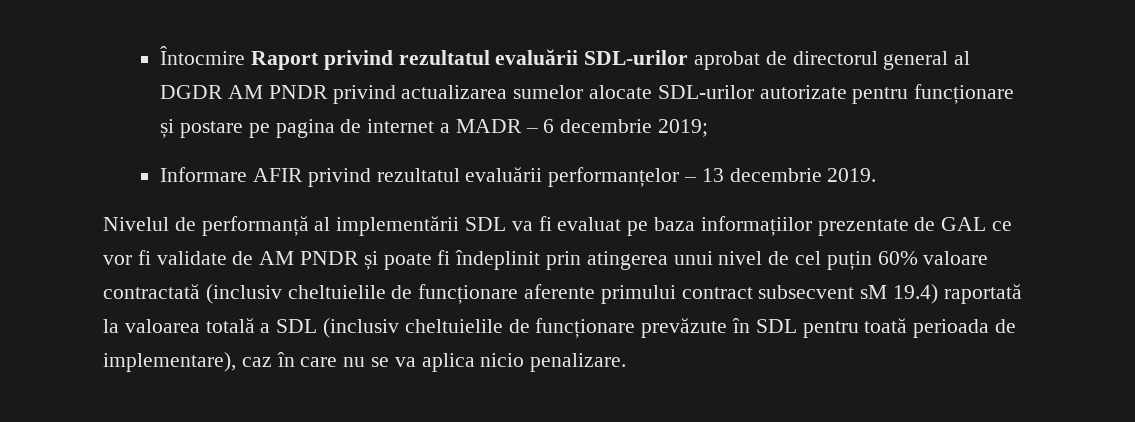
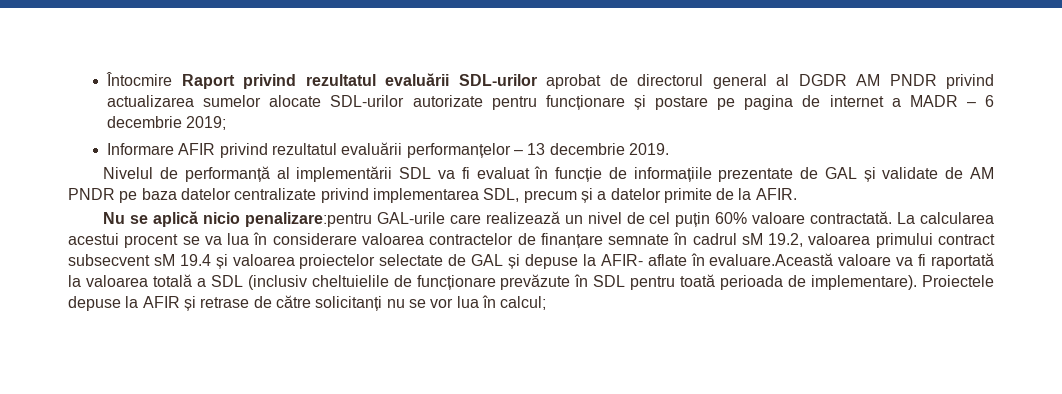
- Nivelul de performanță al implementării SDL va fi evaluat pe baza informațiilor prezentate de GAL ce vor fi validate de AM PNDR și poate fi îndeplinit prin atingerea unui nivel de cel puțin 60% valoare contractată (inclusiv cheltuielile de funcționare aferente primului contract subsecvent sM 19.4) raportată la valoarea totală a SDL (inclusiv cheltuielile de funcționare prevăzute în SDL pentru toată perioada de implementare), caz în care nu se va aplica nicio penalizare.
+ Nivelul de performanță al implementării SDL va fi evaluat în funcție de informațiile prezentate de GAL și validate de AM PNDR pe baza datelor centralizate privind implementarea SDL, precum și a datelor primite de la AFIR.
+ Nu se aplică nicio penalizare:pentru GAL-urile care realizează un nivel de cel puțin 60% valoare contractată. La calcularea acestui procent se va lua în considerare valoarea contractelor de finanțare semnate în cadrul sM 19.2, valoarea primului contract subsecvent sM 19.4 și valoarea proiectelor selectate de GAL și depuse la AFIR- aflate în evaluare.Această valoare va fi raportată la valoarea totală a SDL (inclusiv cheltuielile de funcționare prevăzute în SDL pentru toată perioada de implementare). Proiectele depuse la AFIR și retrase de către solicitanți nu se vor lua în calcul;

